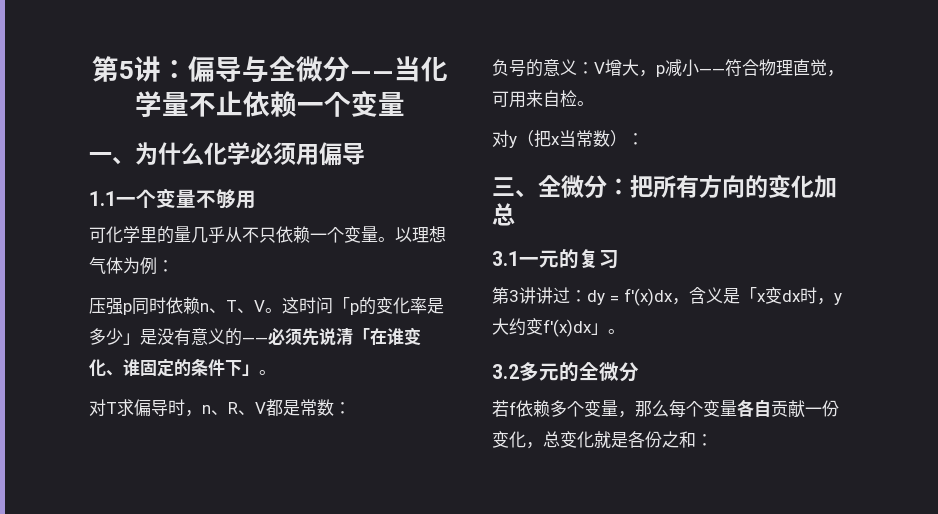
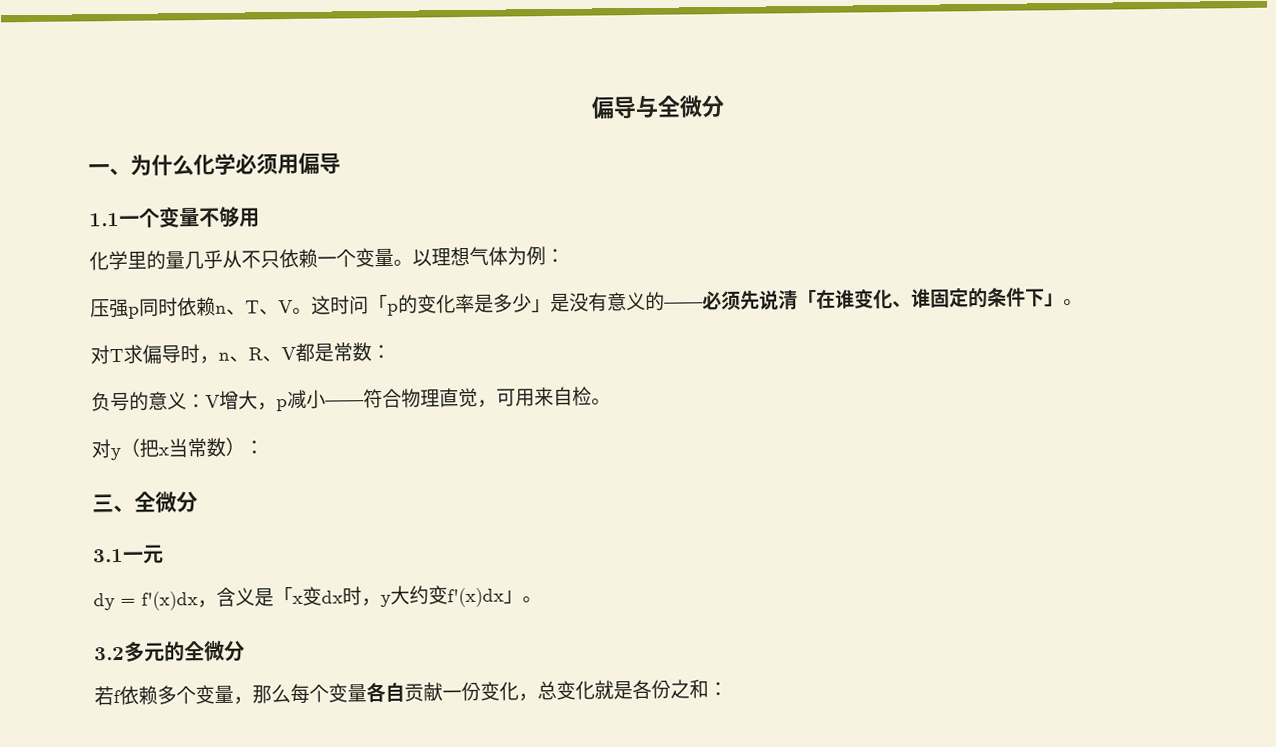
- 第5讲：偏导与全微分——当化学量不止依赖一个变量
+ 偏导与全微分
- 可化学里的量几乎从不只依赖一个变量。
+ 化学里的量几乎从不只依赖一个变量。
- 三、全微分：把所有方向的变化加总
- 3.1一元的复习
- 第3讲讲过：dy = f'(x)dx，含义是「x变dx时，y大约变f'(x)dx」。
+ 三、全微分
+ 3.1一元
+ dy = f'(x)dx，含义是「x变dx时，y大约变f'(x)dx」。

